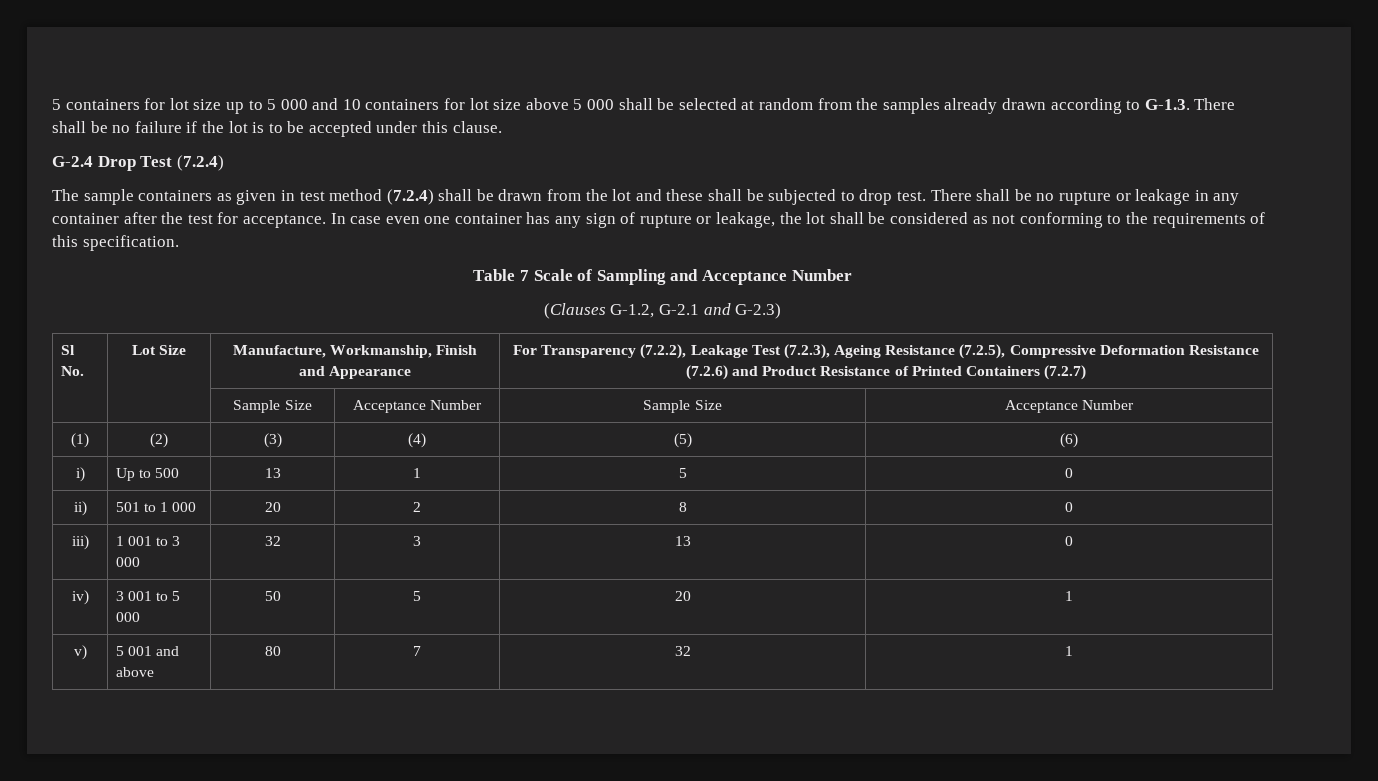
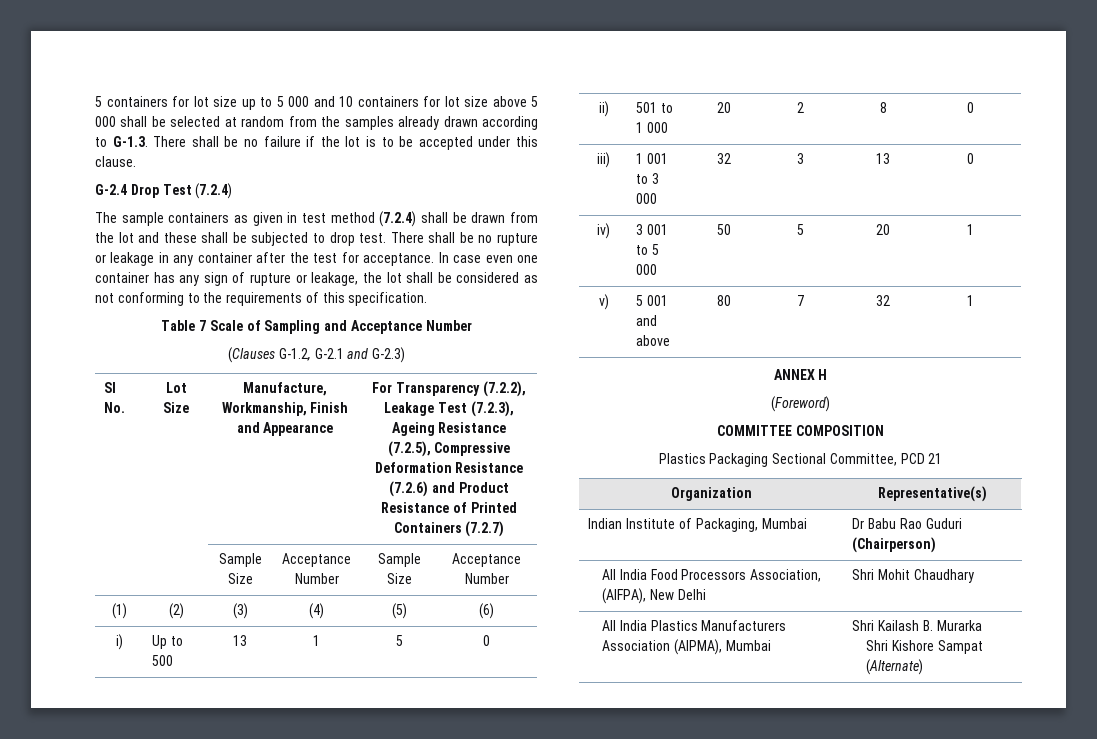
+ ANNEX H
+ (Foreword)
+ COMMITTEE COMPOSITION
+ Plastics Packaging Sectional Committee, PCD 21
+ Organization | Representative(s)
+ Indian Institute of Packaging, Mumbai | Dr Babu Rao Guduri (Chairperson)
+ All India Food Processors Association, (AIFPA), New Delhi | Shri Mohit Chaudhary
+ All India Plastics Manufacturers Association (AIPMA), Mumbai | Shri Kailash B. Murarka
+ Shri Kishore Sampat (Alternate)

